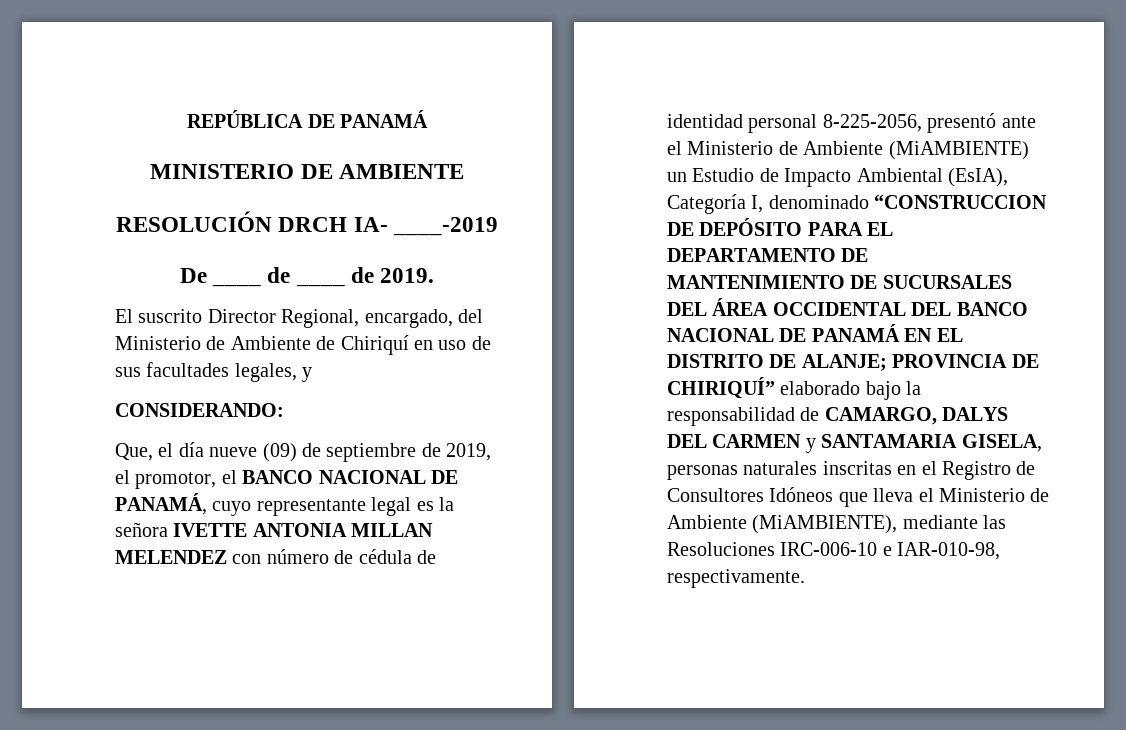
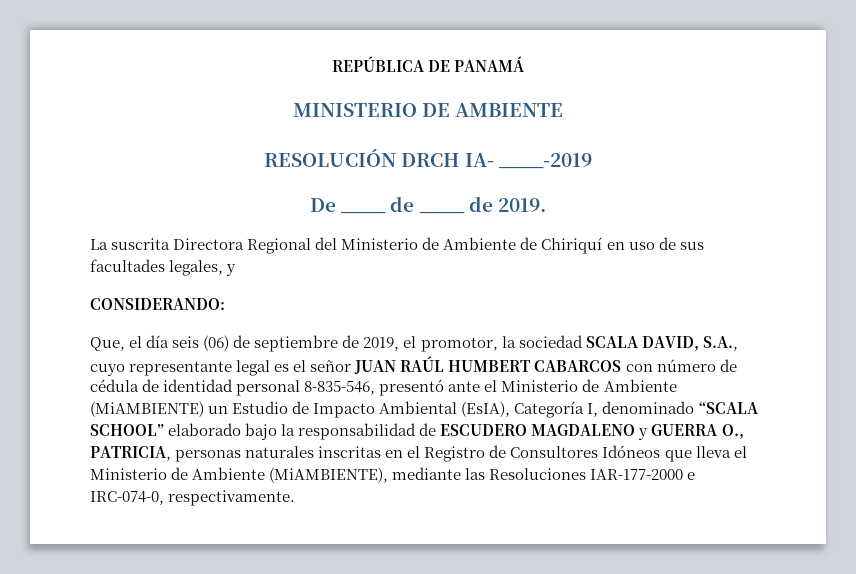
- El suscrito Director Regional, encargado, del Ministerio de Ambiente de Chiriquí en uso de sus facultades legales, y
+ La suscrita Directora Regional del Ministerio de Ambiente de Chiriquí en uso de sus facultades legales, y
- Que, el día nueve (09) de septiembre de 2019, el promotor, el BANCO NACIONAL DE PANAMÁ, cuyo representante legal es la señora IVETTE ANTONIA MILLAN MELENDEZ con número de cédula de identidad personal 8-225-2056, presentó ante el Ministerio de Ambiente (MiAMBIENTE) un Estudio de Impacto Ambiental (EsIA), Categoría I, denominado “CONSTRUCCION DE DEPÓSITO PARA EL DEPARTAMENTO DE MANTENIMIENTO DE SUCURSALES DEL ÁREA OCCIDENTAL DEL BANCO NACIONAL DE PANAMÁ EN EL DISTRITO DE ALANJE; PROVINCIA DE CHIRIQUÍ” elaborado bajo la responsabilidad de CAMARGO, DALYS DEL CARMEN y SANTAMARIA GISELA, personas naturales inscritas en el Registro de Consultores Idóneos que lleva el Ministerio de Ambiente (MiAMBIENTE), mediante las Resoluciones IRC-006-10 e IAR-010-98, respectivamente.
+ Que, el día seis (06) de septiembre de 2019, el promotor, la sociedad SCALA DAVID, S.A., cuyo representante legal es el señor JUAN RAÚL HUMBERT CABARCOS con número de cédula de identidad personal 8-835-546, presentó ante el Ministerio de Ambiente (MiAMBIENTE) un Estudio de Impacto Ambiental (EsIA), Categoría I, denominado “SCALA SCHOOL” elaborado bajo la responsabilidad de ESCUDERO MAGDALENO y GUERRA O., PATRICIA, personas naturales inscritas en el Registro de Consultores Idóneos que lleva el Ministerio de Ambiente (MiAMBIENTE), mediante las Resoluciones IAR-177-2000 e IRC-074-0, respectivamente.

